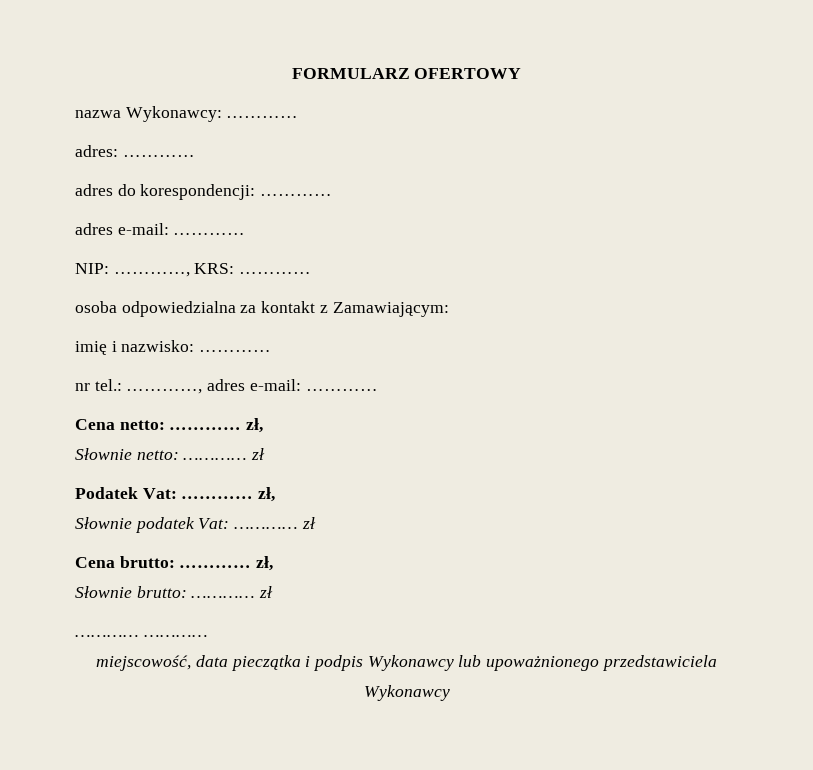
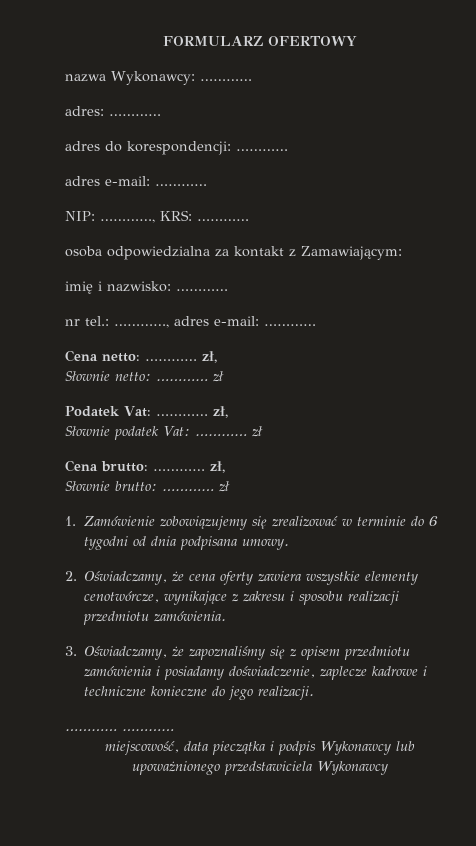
+ 1. Zamówienie zobowiązujemy się zrealizować w terminie do 6 tygodni od dnia podpisana umowy.
+ 2. Oświadczamy, że cena oferty zawiera wszystkie elementy cenotwórcze, wynikające z zakresu i sposobu realizacji przedmiotu zamówienia.
+ 3. Oświadczamy, że zapoznaliśmy się z opisem przedmiotu zamówienia i posiadamy doświadczenie, zaplecze kadrowe i techniczne konieczne do jego realizacji.

